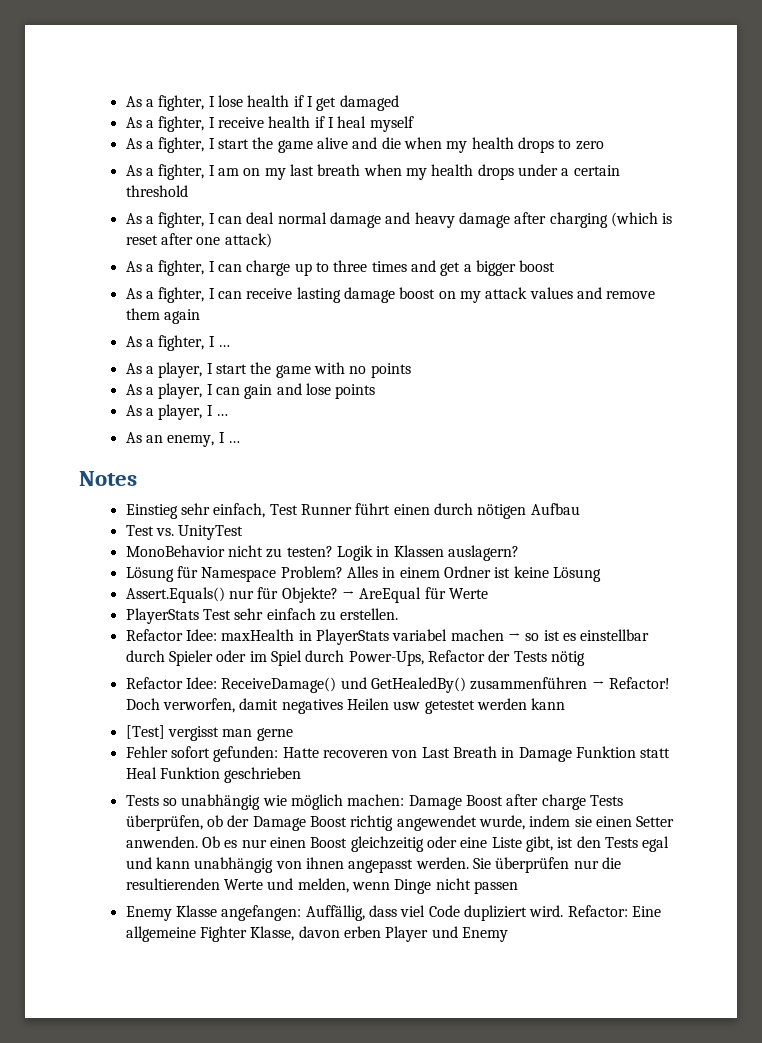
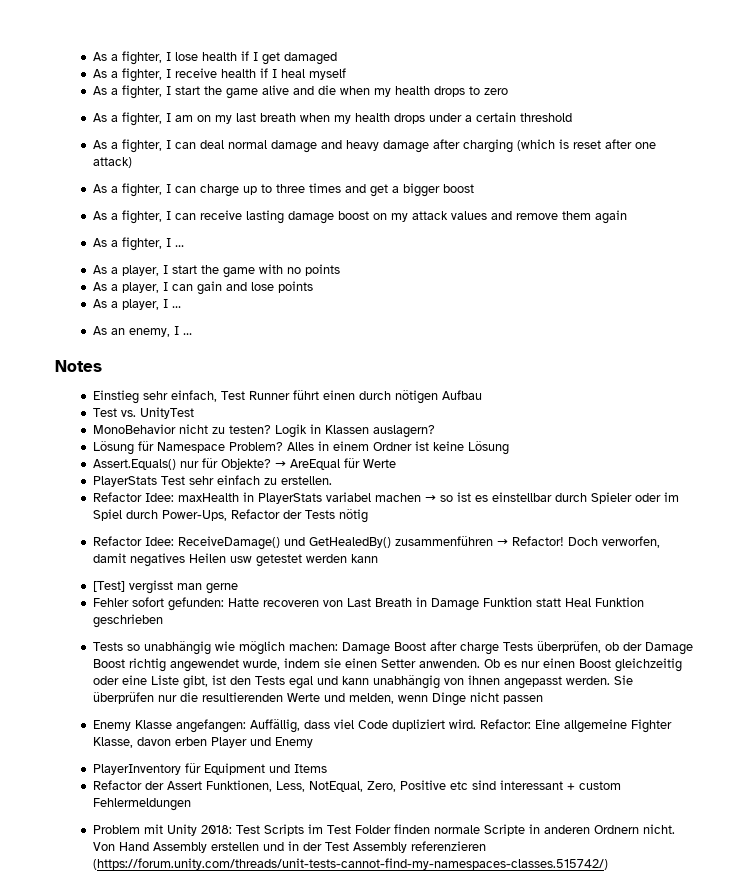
+ PlayerInventory für Equipment und Items
+ Refactor der Assert Funktionen, Less, NotEqual, Zero, Positive etc sind interessant + custom Fehlermeldungen
+ Problem mit Unity 2018: Test Scripts im Test Folder finden normale Scripte in anderen Ordnern nicht. Von Hand Assembly erstellen und in der Test Assembly referenzieren (https://forum.unity.com/threads/unit-tests-cannot-find-my-namespaces-classes.515742/)

